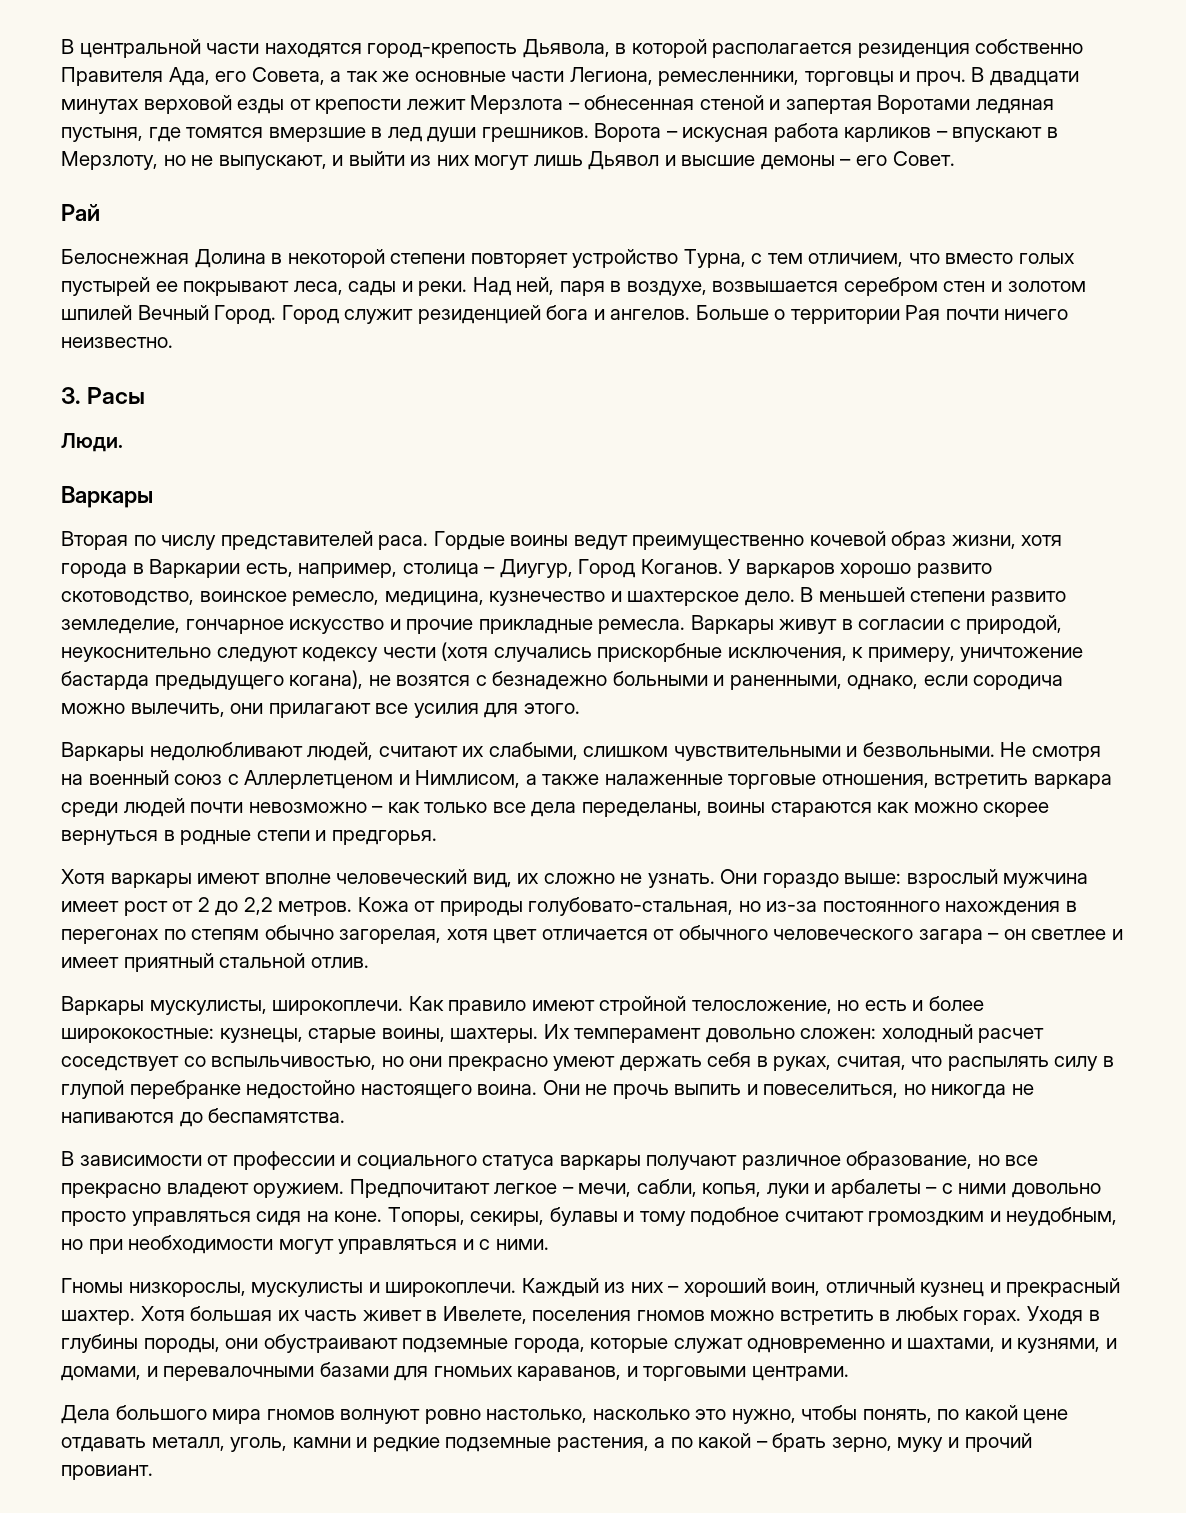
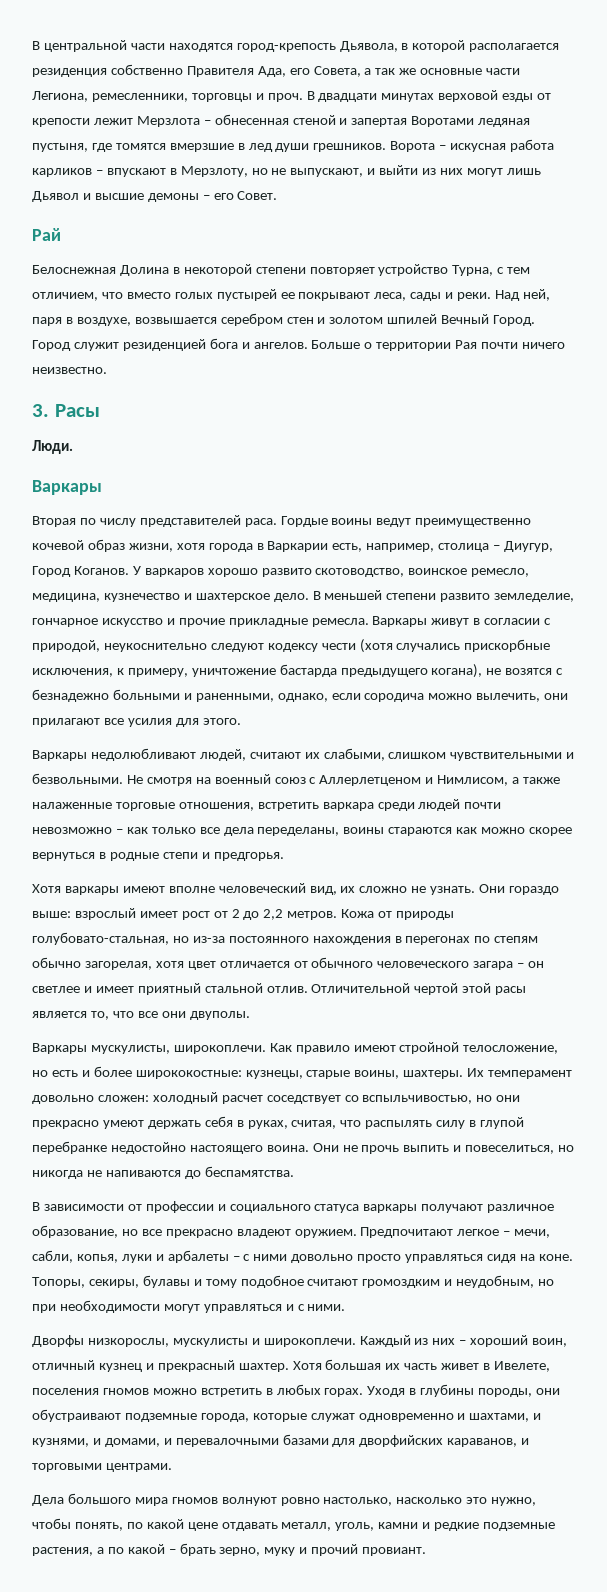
- Они гораздо выше: взрослый мужчина имеет рост от 2 до 2,2 метров.
+ Они гораздо выше: взрослый имеет рост от 2 до 2,2 метров.
+ Отличительной чертой этой расы является то, что все они двуполы.
- Гномы низкорослы, мускулисты и широкоплечи.
+ Дворфы низкорослы, мускулисты и широкоплечи.
- Уходя в глубины породы, они обустраивают подземные города, которые служат одновременно и шахтами, и кузнями, и домами, и перевалочными базами для гномьих караванов, и торговыми центрами.
+ Уходя в глубины породы, они обустраивают подземные города, которые служат одновременно и шахтами, и кузнями, и домами, и перевалочными базами для дворфийских караванов, и торговыми центрами.

